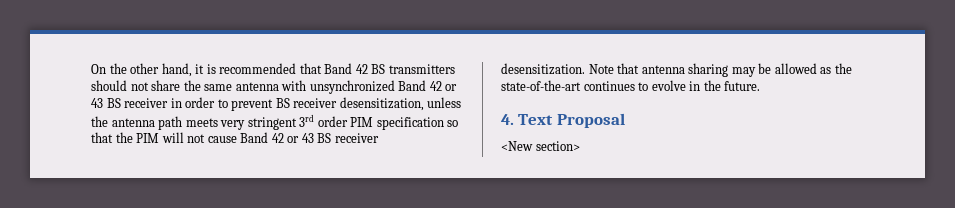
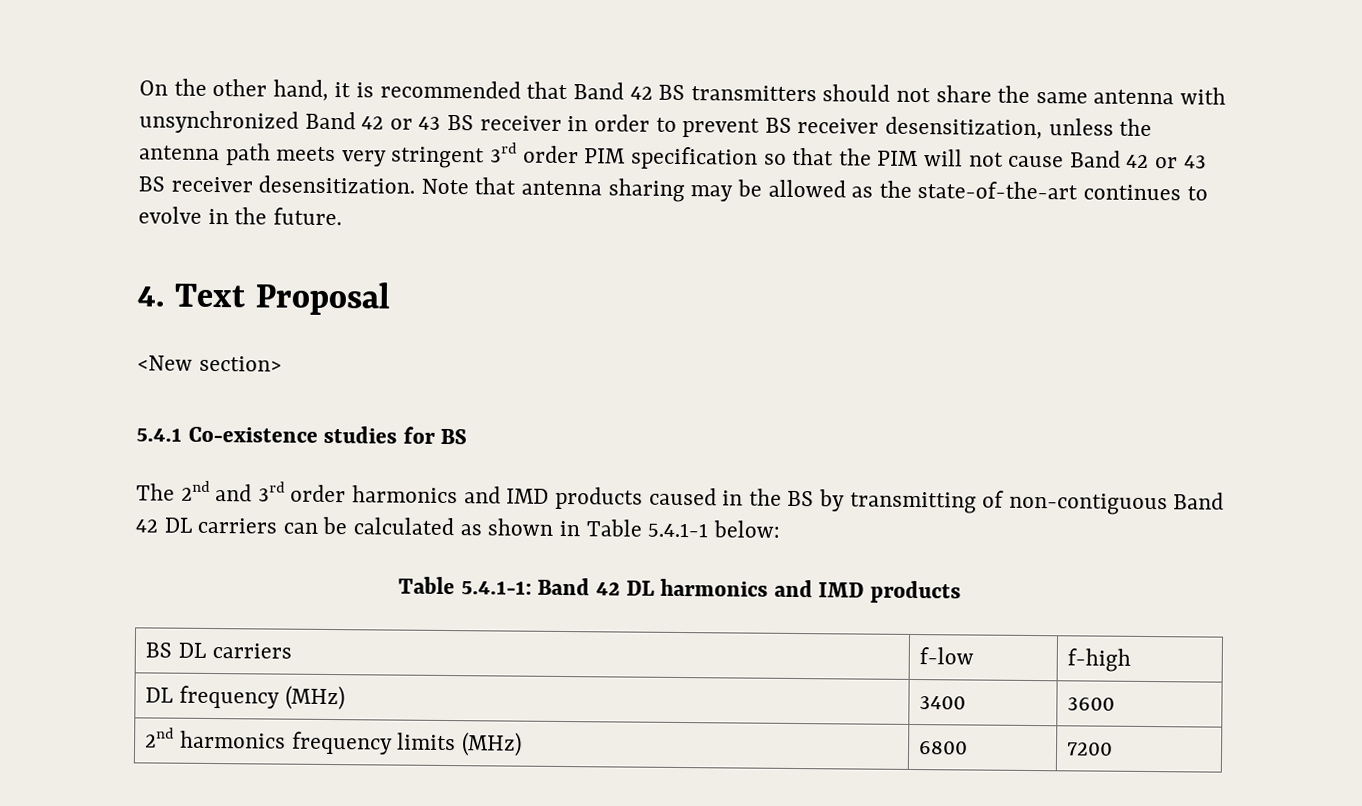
+ 5.4.1 Co-existence studies for BS
+ The 2nd and 3rd order harmonics and IMD products caused in the BS by transmitting of non-contiguous Band 42 DL carriers can be calculated as shown in Table 5.4.1-1 below:
+ Table 5.4.1-1: Band 42 DL harmonics and IMD products
+ BS DL carriers | f-low | f-high
+ DL frequency (MHz) | 3400 | 3600
+ 2nd harmonics frequency limits (MHz) | 6800 | 7200

